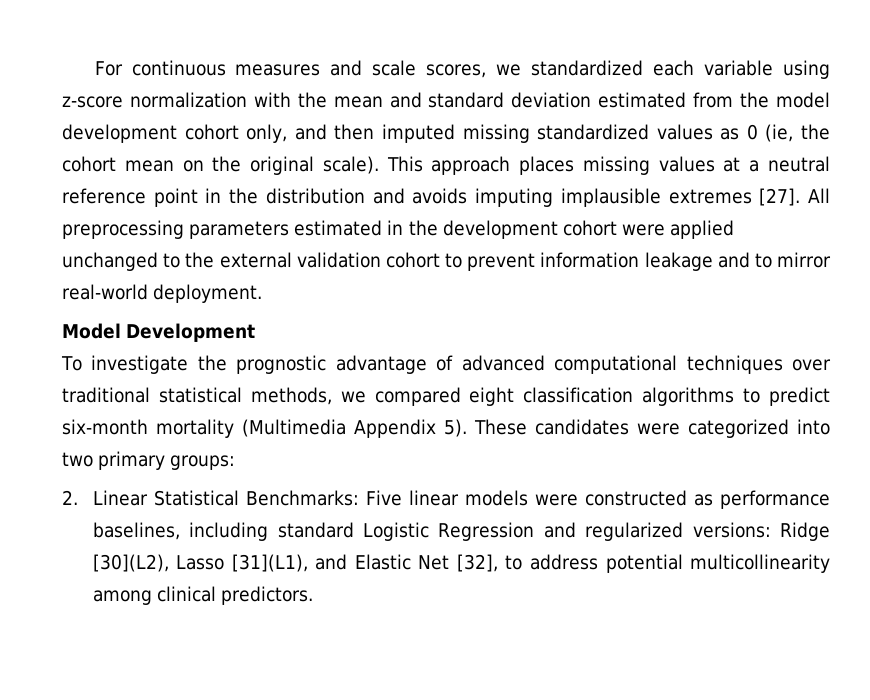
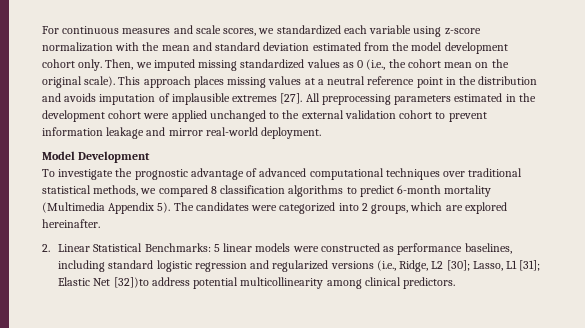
- For continuous measures and scale scores, we standardized each variable using z-score normalization with the mean and standard deviation estimated from the model development cohort only, and then imputed missing standardized values as 0 (ie, the cohort mean on the original scale).
+ For continuous measures and scale scores, we standardized each variable using z-score normalization with the mean and standard deviation estimated from the model development cohort only. Then, we imputed missing standardized values as 0 (i.e., the cohort mean on the original scale).
- This approach places missing values at a neutral reference point in the distribution and avoids imputing implausible extremes [27].
+ This approach places missing values at a neutral reference point in the distribution and avoids imputation of implausible extremes [27].
- All preprocessing parameters estimated in the development cohort were applied unchanged to the external validation cohort to prevent information leakage and to mirror real-world deployment.
+ All preprocessing parameters estimated in the development cohort were applied unchanged to the external validation cohort to prevent information leakage and mirror real-world deployment.
- To investigate the prognostic advantage of advanced computational techniques over traditional statistical methods, we compared eight classification algorithms to predict six-month mortality (Multimedia Appendix 5).
+ To investigate the prognostic advantage of advanced computational techniques over traditional statistical methods, we compared 8 classification algorithms to predict 6-month mortality (Multimedia Appendix 5).
- These candidates were categorized into two primary groups:
+ The candidates were categorized into 2 groups, which are explored hereinafter.
- 2. Linear Statistical Benchmarks: Five linear models were constructed as performance baselines, including standard Logistic Regression and regularized versions: Ridge [30](L2), Lasso [31](L1), and Elastic Net [32], to address potential multicollinearity among clinical predictors.
+ 2. Linear Statistical Benchmarks: 5 linear models were constructed as performance baselines, including standard logistic regression and regularized versions (i.e., Ridge, L2 [30]; Lasso, L1 [31]; Elastic Net [32])to address potential multicollinearity among clinical predictors.

